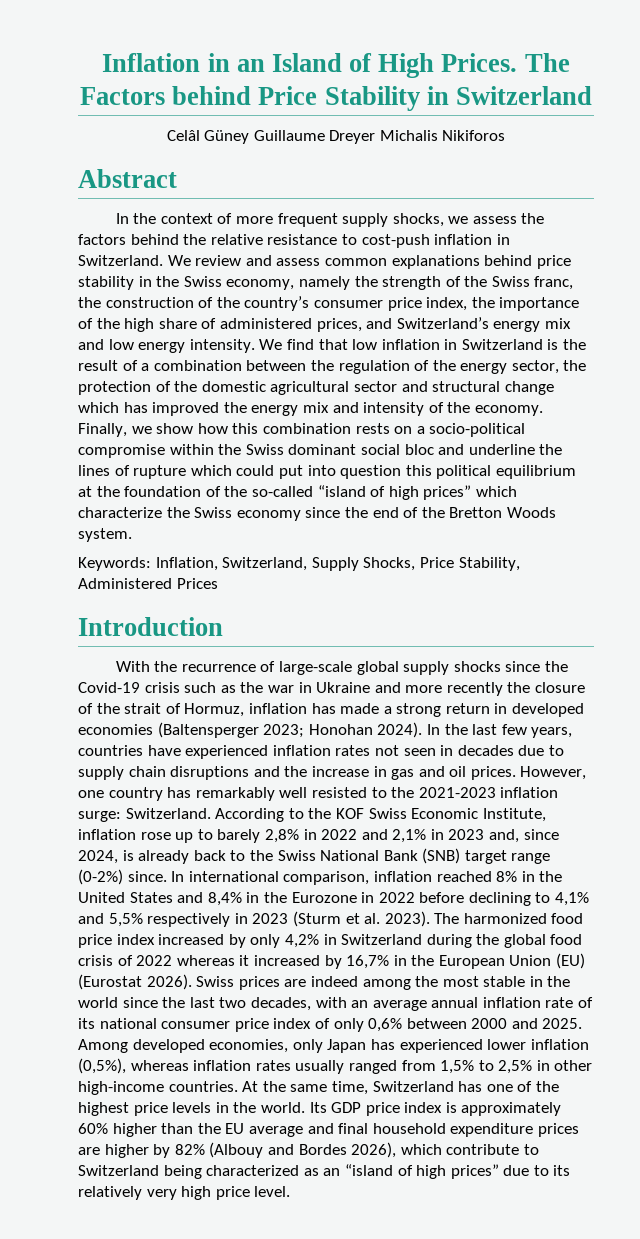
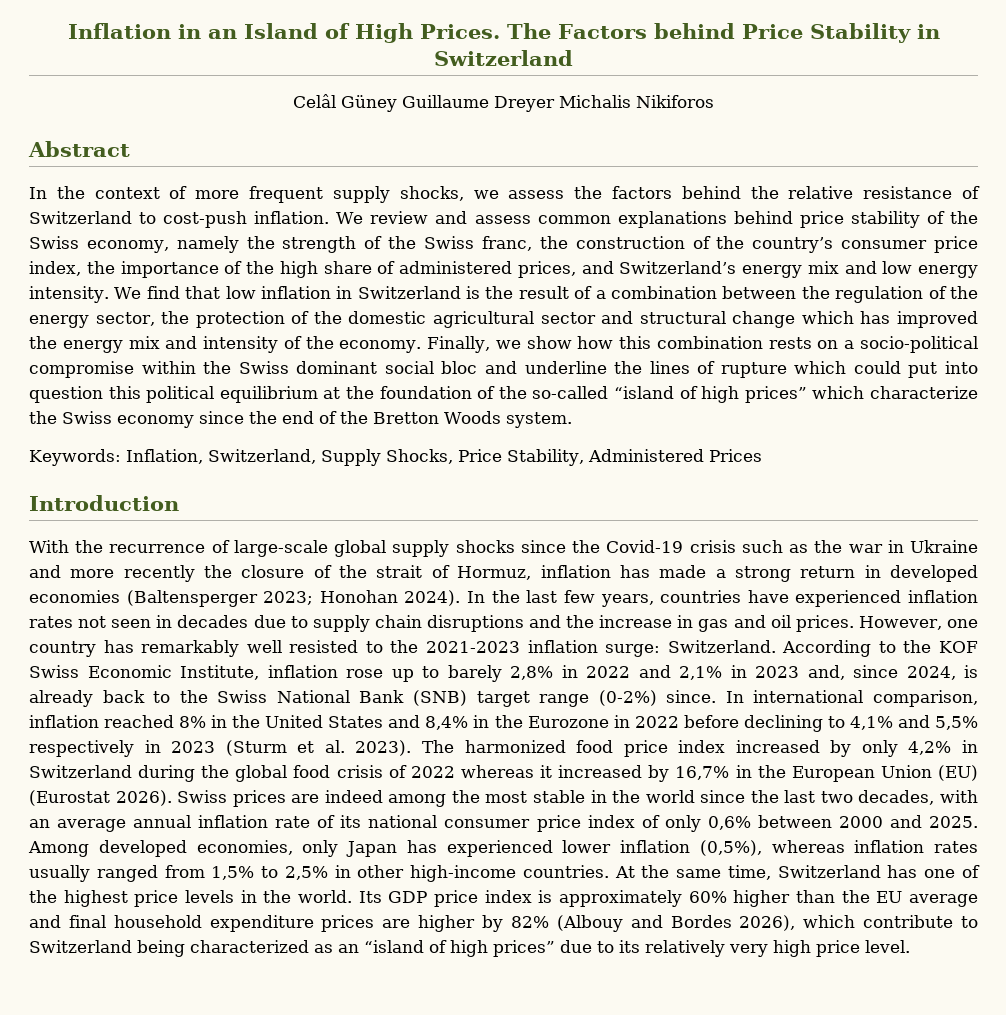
- In the context of more frequent supply shocks, we assess the factors behind the relative resistance to cost-push inflation in Switzerland.
+ In the context of more frequent supply shocks, we assess the factors behind the relative resistance of Switzerland to cost-push inflation.
- We review and assess common explanations behind price stability in the Swiss economy, namely the strength of the Swiss franc, the construction of the country’s consumer price index, the importance of the high share of administered prices, and Switzerland’s energy mix and low energy intensity.
+ We review and assess common explanations behind price stability of the Swiss economy, namely the strength of the Swiss franc, the construction of the country’s consumer price index, the importance of the high share of administered prices, and Switzerland’s energy mix and low energy intensity.

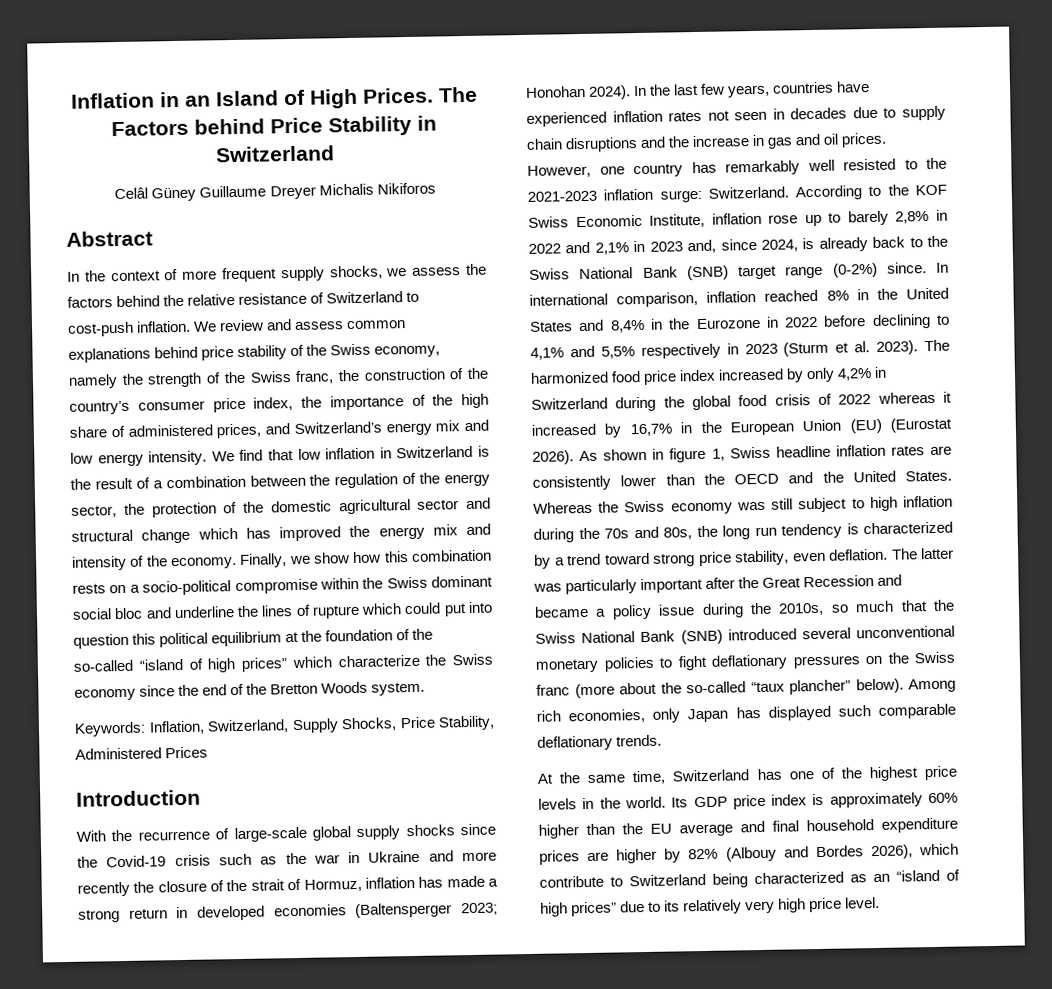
- Swiss prices are indeed among the most stable in the world since the last two decades, with an average annual inflation rate of its national consumer price index of only 0,6% between 2000 and 2025. Among developed economies, only Japan has experienced lower inflation (0,5%), whereas inflation rates usually ranged from 1,5% to 2,5% in other high-income countries. At the same time, Switzerland has one of the highest price levels in the world.
+ As shown in figure 1, Swiss headline inflation rates are consistently lower than the OECD and the United States. Whereas the Swiss economy was still subject to high inflation during the 70s and 80s, the long run tendency is characterized by a trend toward strong price stability, even deflation. The latter was particularly important after the Great Recession and became a policy issue during the 2010s, so much that the Swiss National Bank (SNB) introduced several unconventional monetary policies to fight deflationary pressures on the Swiss franc (more about the so-called “taux plancher” below). Among rich economies, only Japan has displayed such comparable deflationary trends.
+ At the same time, Switzerland has one of the highest price levels in the world.

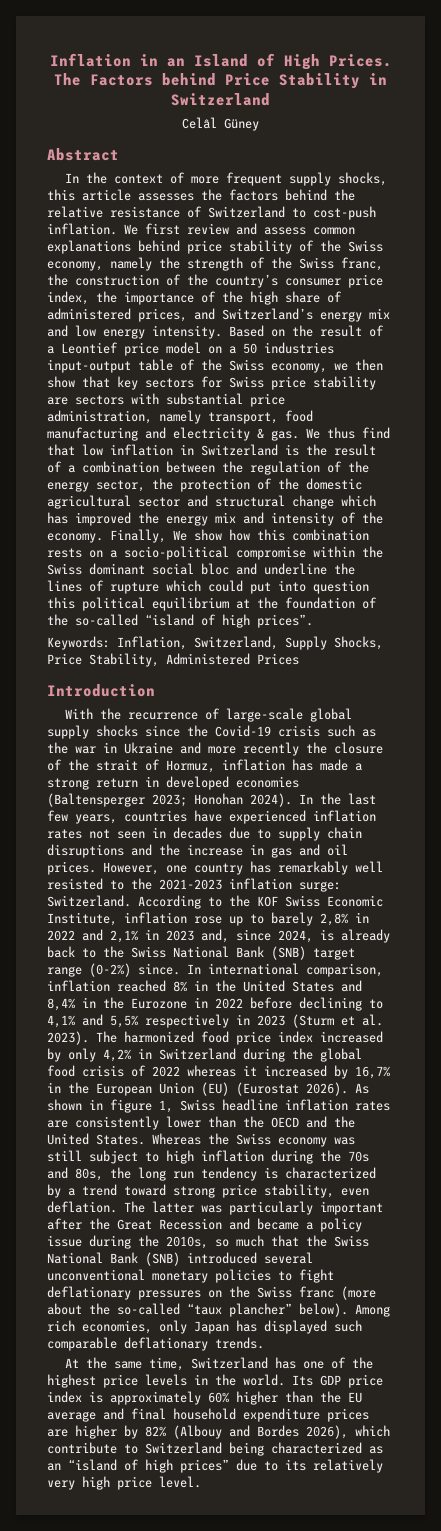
- Celâl Güney Guillaume Dreyer Michalis Nikiforos
+ Celâl Güney
- In the context of more frequent supply shocks, we assess the factors behind the relative resistance of Switzerland to cost-push inflation.
+ In the context of more frequent supply shocks, this article assesses the factors behind the relative resistance of Switzerland to cost-push inflation.
- We review and assess common explanations behind price stability of the Swiss economy, namely the strength of the Swiss franc, the construction of the country’s consumer price index, the importance of the high share of administered prices, and Switzerland’s energy mix and low energy intensity.
+ We first review and assess common explanations behind price stability of the Swiss economy, namely the strength of the Swiss franc, the construction of the country’s consumer price index, the importance of the high share of administered prices, and Switzerland’s energy mix and low energy intensity.
- We find that low inflation in Switzerland is the result of a combination between the regulation of the energy sector, the protection of the domestic agricultural sector and structural change which has improved the energy mix and intensity of the economy.
+ Based on the result of a Leontief price model on a 50 industries input-output table of the Swiss economy, we then show that key sectors for Swiss price stability are sectors with substantial price administration, namely transport, food manufacturing and electricity & gas. We thus find that low inflation in Switzerland is the result of a combination between the regulation of the energy sector, the protection of the domestic agricultural sector and structural change which has improved the energy mix and intensity of the economy.
- Finally, we show how this combination rests on a socio-political compromise within the Swiss dominant social bloc and underline the lines of rupture which could put into question this political equilibrium at the foundation of the so-called “island of high prices” which characterize the Swiss economy since the end of the Bretton Woods system.
+ Finally, We show how this combination rests on a socio-political compromise within the Swiss dominant social bloc and underline the lines of rupture which could put into question this political equilibrium at the foundation of the so-called “island of high prices”.

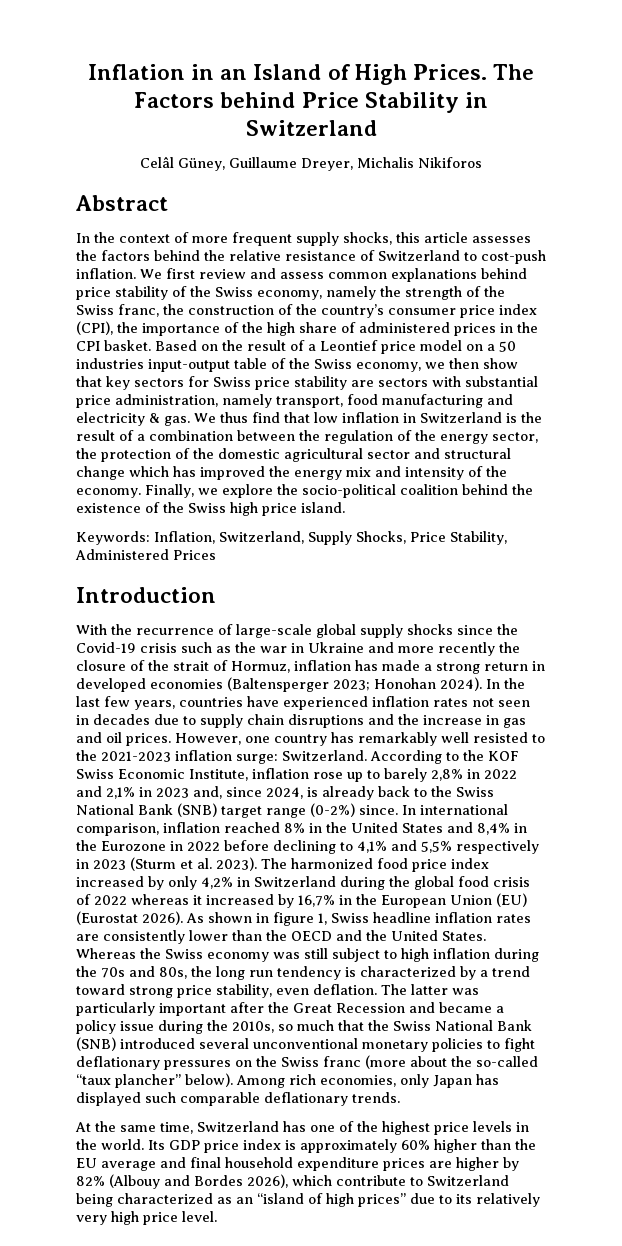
- Celâl Güney
+ Celâl Güney, Guillaume Dreyer, Michalis Nikiforos
- We first review and assess common explanations behind price stability of the Swiss economy, namely the strength of the Swiss franc, the construction of the country’s consumer price index, the importance of the high share of administered prices, and Switzerland’s energy mix and low energy intensity.
+ We first review and assess common explanations behind price stability of the Swiss economy, namely the strength of the Swiss franc, the construction of the country’s consumer price index (CPI), the importance of the high share of administered prices in the CPI basket.
- Finally, We show how this combination rests on a socio-political compromise within the Swiss dominant social bloc and underline the lines of rupture which could put into question this political equilibrium at the foundation of the so-called “island of high prices”.
+ Finally, we explore the socio-political coalition behind the existence of the Swiss high price island.

